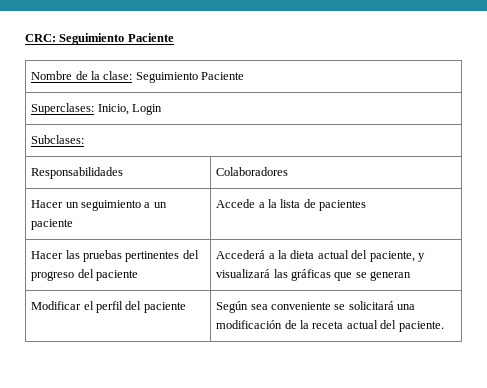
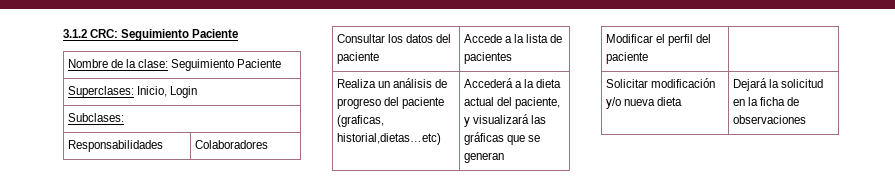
- CRC: Seguimiento Paciente
+ 3.1.2 CRC: Seguimiento Paciente
- Hacer un seguimiento a un paciente | Accede a la lista de pacientes
+ Consultar los datos del paciente | Accede a la lista de pacientes
- Hacer las pruebas pertinentes del progreso del paciente | Accederá a la dieta actual del paciente, y visualizará las gráficas que se generan
+ Realiza un análisis de progreso del paciente (graficas, historial,dietas…etc) | Accederá a la dieta actual del paciente, y visualizará las gráficas que se generan
- Modificar el perfil del paciente | Según sea conveniente se solicitará una modificación de la receta actual del paciente.
+ Modificar el perfil del paciente |
+ Solicitar modificación y/o nueva dieta | Dejará la solicitud en la ficha de observaciones

